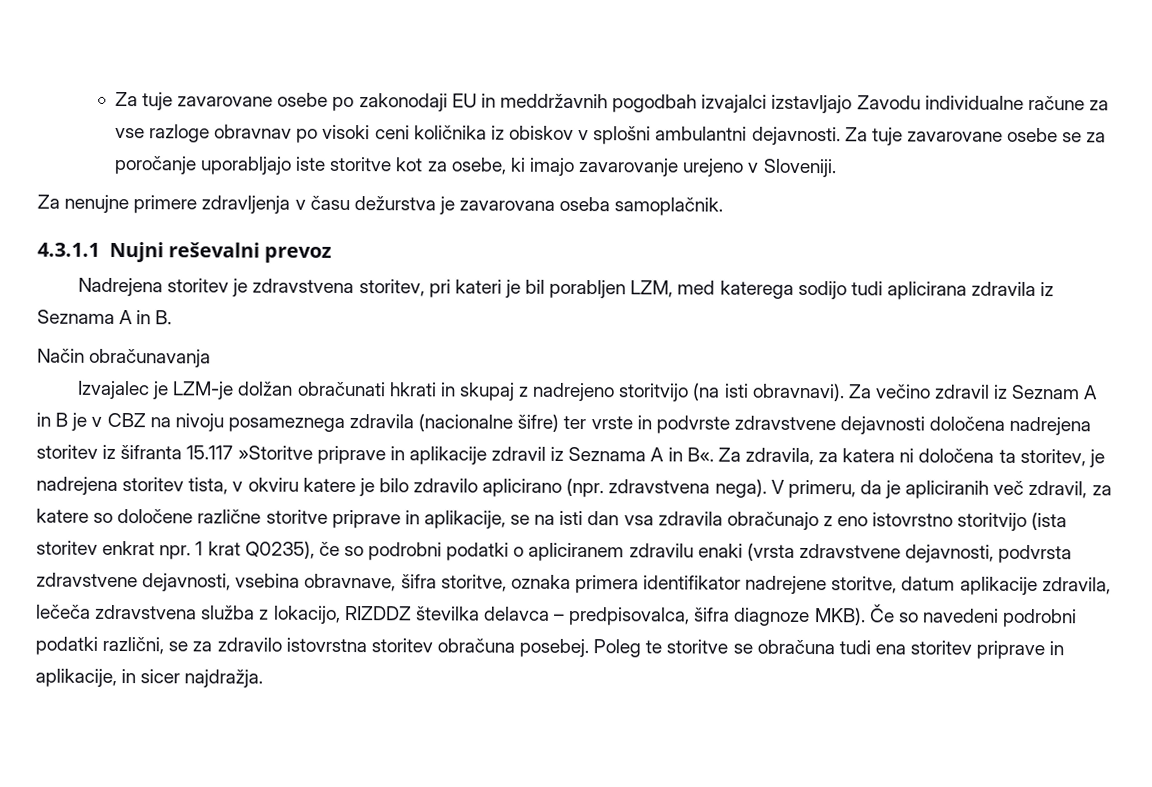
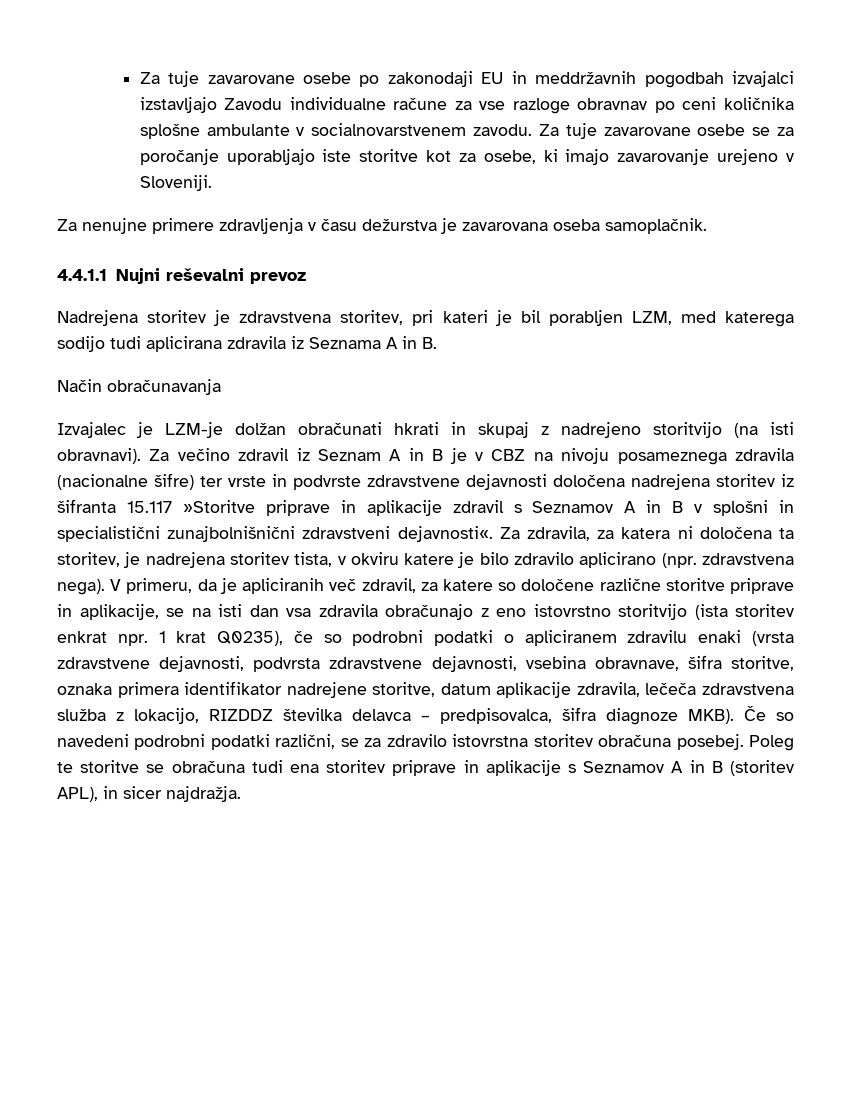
- Za tuje zavarovane osebe po zakonodaji EU in meddržavnih pogodbah izvajalci izstavljajo Zavodu individualne račune za vse razloge obravnav po visoki ceni količnika iz obiskov v splošni ambulantni dejavnosti.
+ Za tuje zavarovane osebe po zakonodaji EU in meddržavnih pogodbah izvajalci izstavljajo Zavodu individualne račune za vse razloge obravnav po ceni količnika splošne ambulante v socialnovarstvenem zavodu.
- 4.3.1.1 Nujni reševalni prevoz
+ 4.4.1.1 Nujni reševalni prevoz
- Za večino zdravil iz Seznam A in B je v CBZ na nivoju posameznega zdravila (nacionalne šifre) ter vrste in podvrste zdravstvene dejavnosti določena nadrejena storitev iz šifranta 15.117 »Storitve priprave in aplikacije zdravil iz Seznama A in B«. Za zdravila, za katera ni določena ta storitev, je nadrejena storitev tista, v okviru katere je bilo zdravilo aplicirano (npr. zdravstvena nega).
+ Za večino zdravil iz Seznam A in B je v CBZ na nivoju posameznega zdravila (nacionalne šifre) ter vrste in podvrste zdravstvene dejavnosti določena nadrejena storitev iz šifranta 15.117 »Storitve priprave in aplikacije zdravil s Seznamov A in B v splošni in specialistični zunajbolnišnični zdravstveni dejavnosti«. Za zdravila, za katera ni določena ta storitev, je nadrejena storitev tista, v okviru katere je bilo zdravilo aplicirano (npr. zdravstvena nega).
- Poleg te storitve se obračuna tudi ena storitev priprave in aplikacije, in sicer najdražja.
+ Poleg te storitve se obračuna tudi ena storitev priprave in aplikacije s Seznamov A in B (storitev APL), in sicer najdražja.

